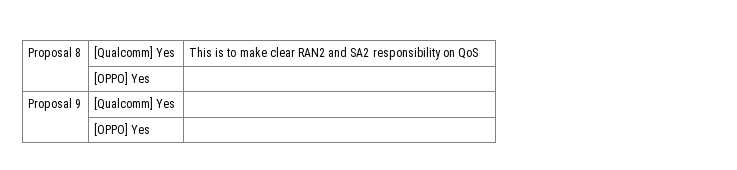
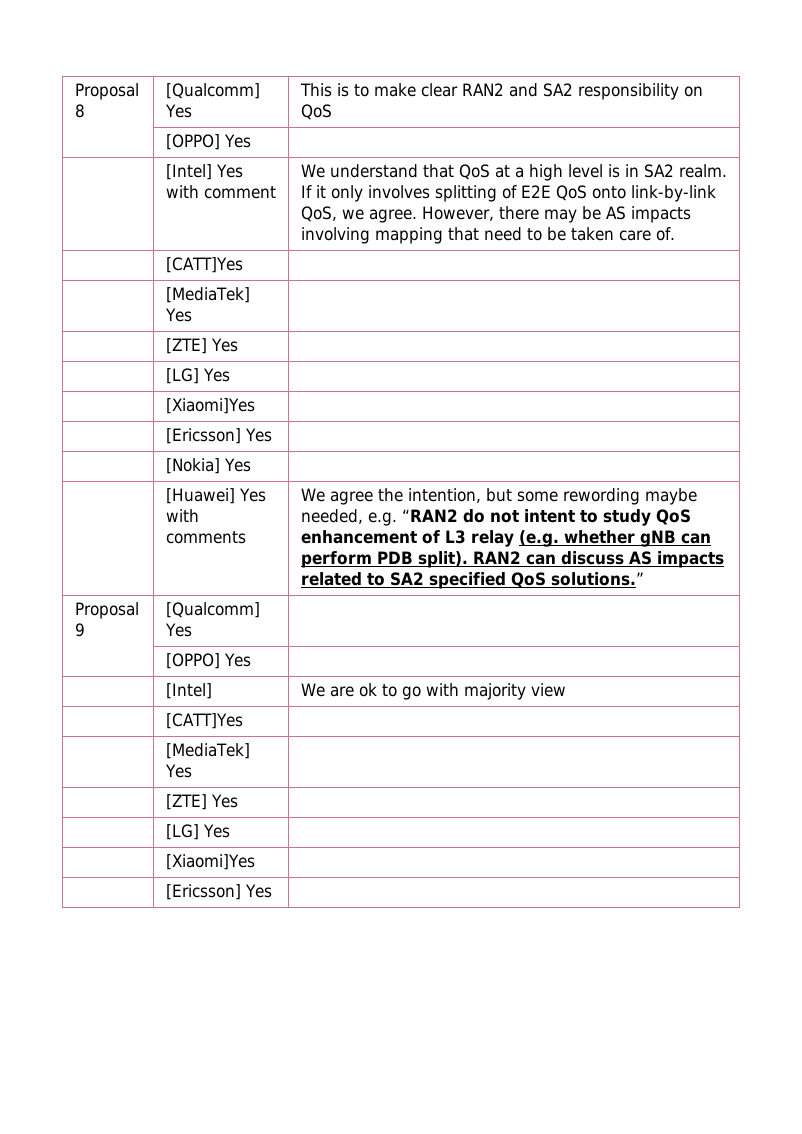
+ [Intel] Yes with comment | We understand that QoS at a high level is in SA2 realm. If it only involves splitting of E2E QoS onto link-by-link QoS, we agree. However, there may be AS impacts involving mapping that need to be taken care of.
+ | [CATT]Yes |
+ | [MediaTek] Yes |
+ | [ZTE] Yes |
+ | [LG] Yes |
+ | [Xiaomi]Yes |
+ | [Ericsson] Yes |
+ | [Nokia] Yes |
+ | [Huawei] Yes with comments | We agree the intention, but some rewording maybe needed, e.g. “RAN2 do not intent to study QoS enhancement of L3 relay (e.g. whether gNB can perform PDB split). RAN2 can discuss AS impacts related to SA2 specified QoS solutions.”
+ | [Intel] | We are ok to go with majority view
+ | [CATT]Yes |
+ | [MediaTek] Yes |
+ | [ZTE] Yes |
+ | [LG] Yes |
+ | [Xiaomi]Yes |
+ | [Ericsson] Yes |

